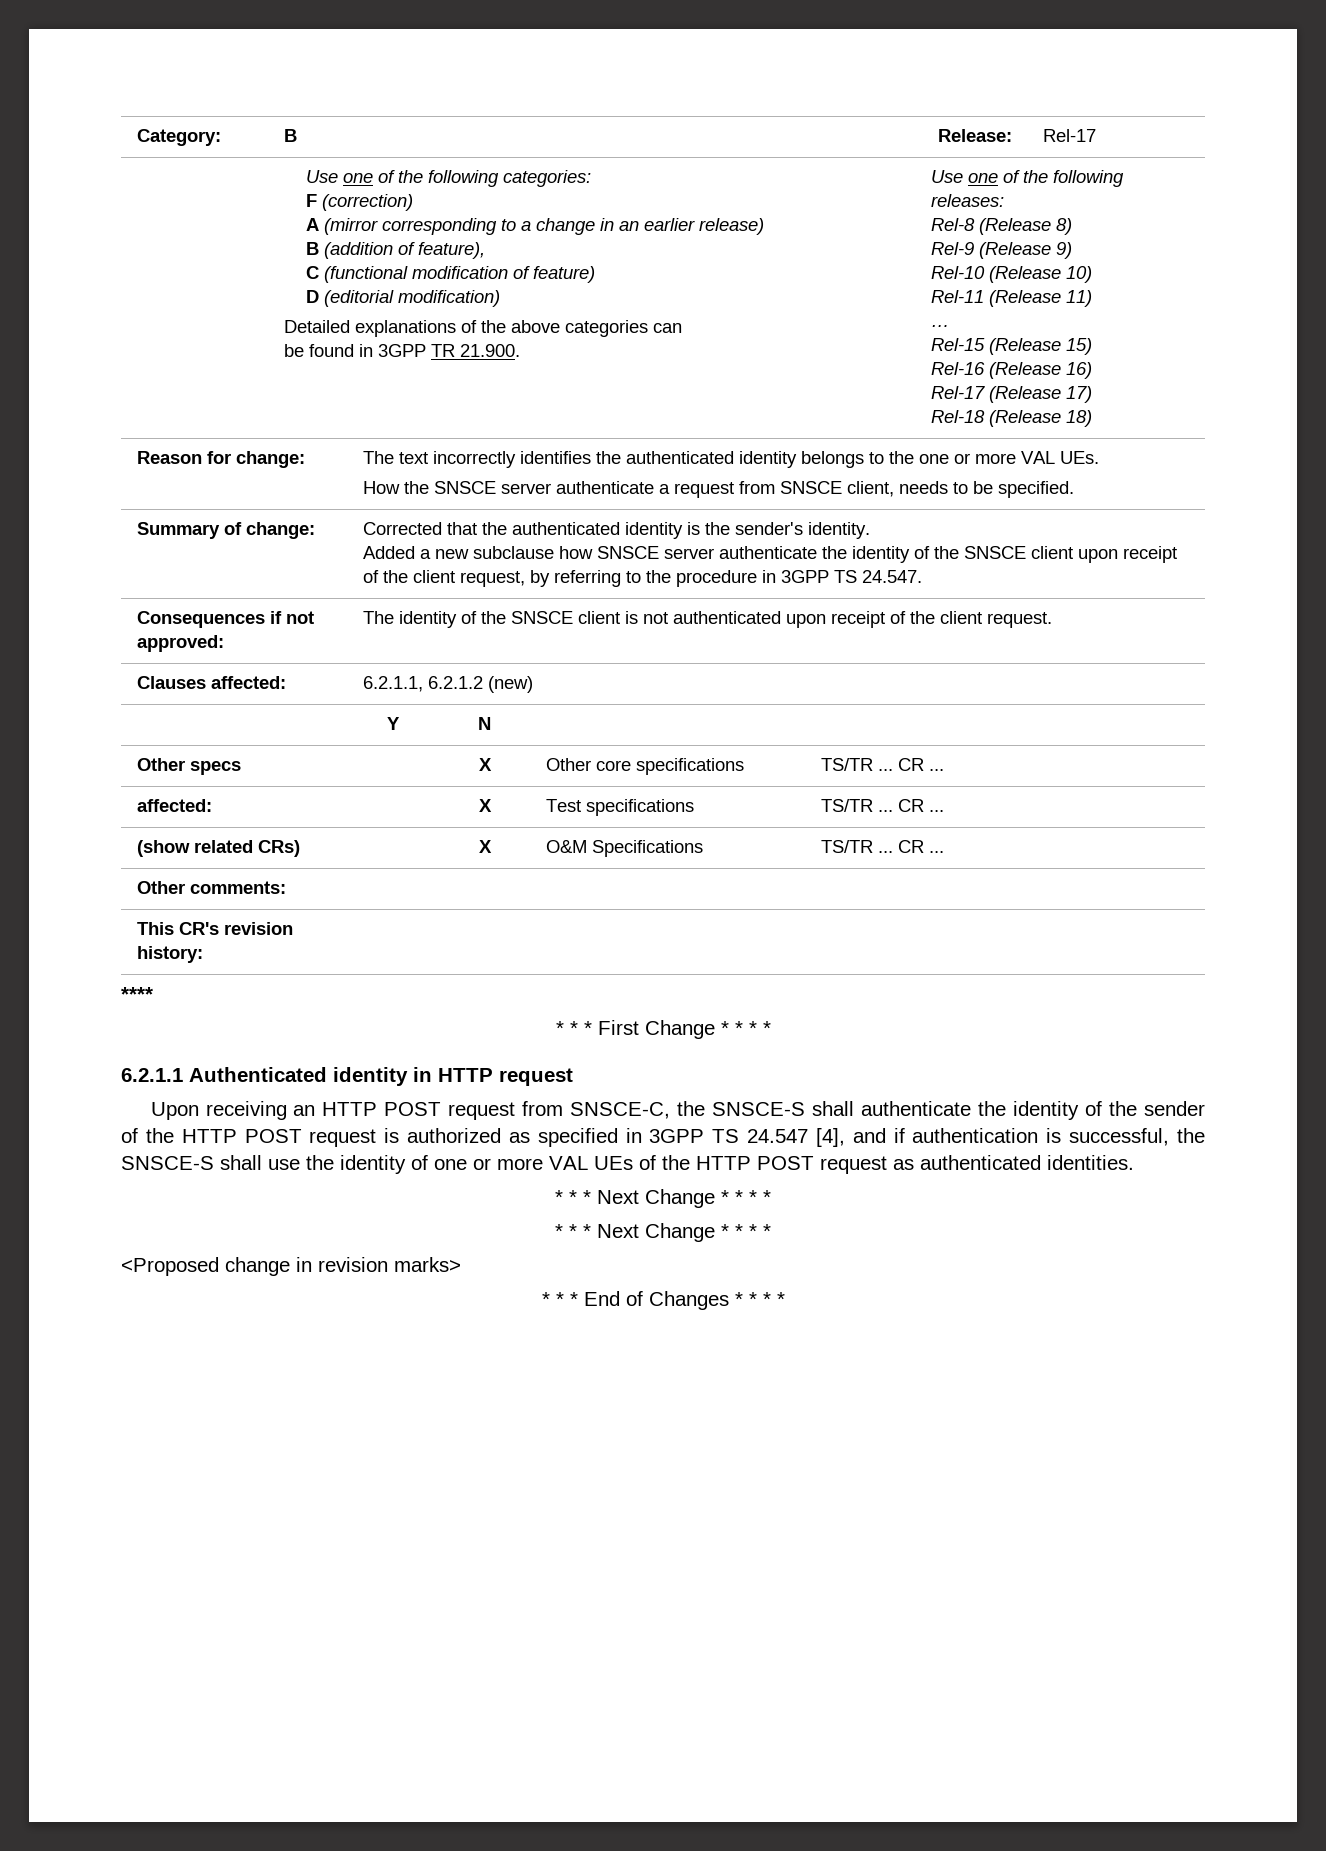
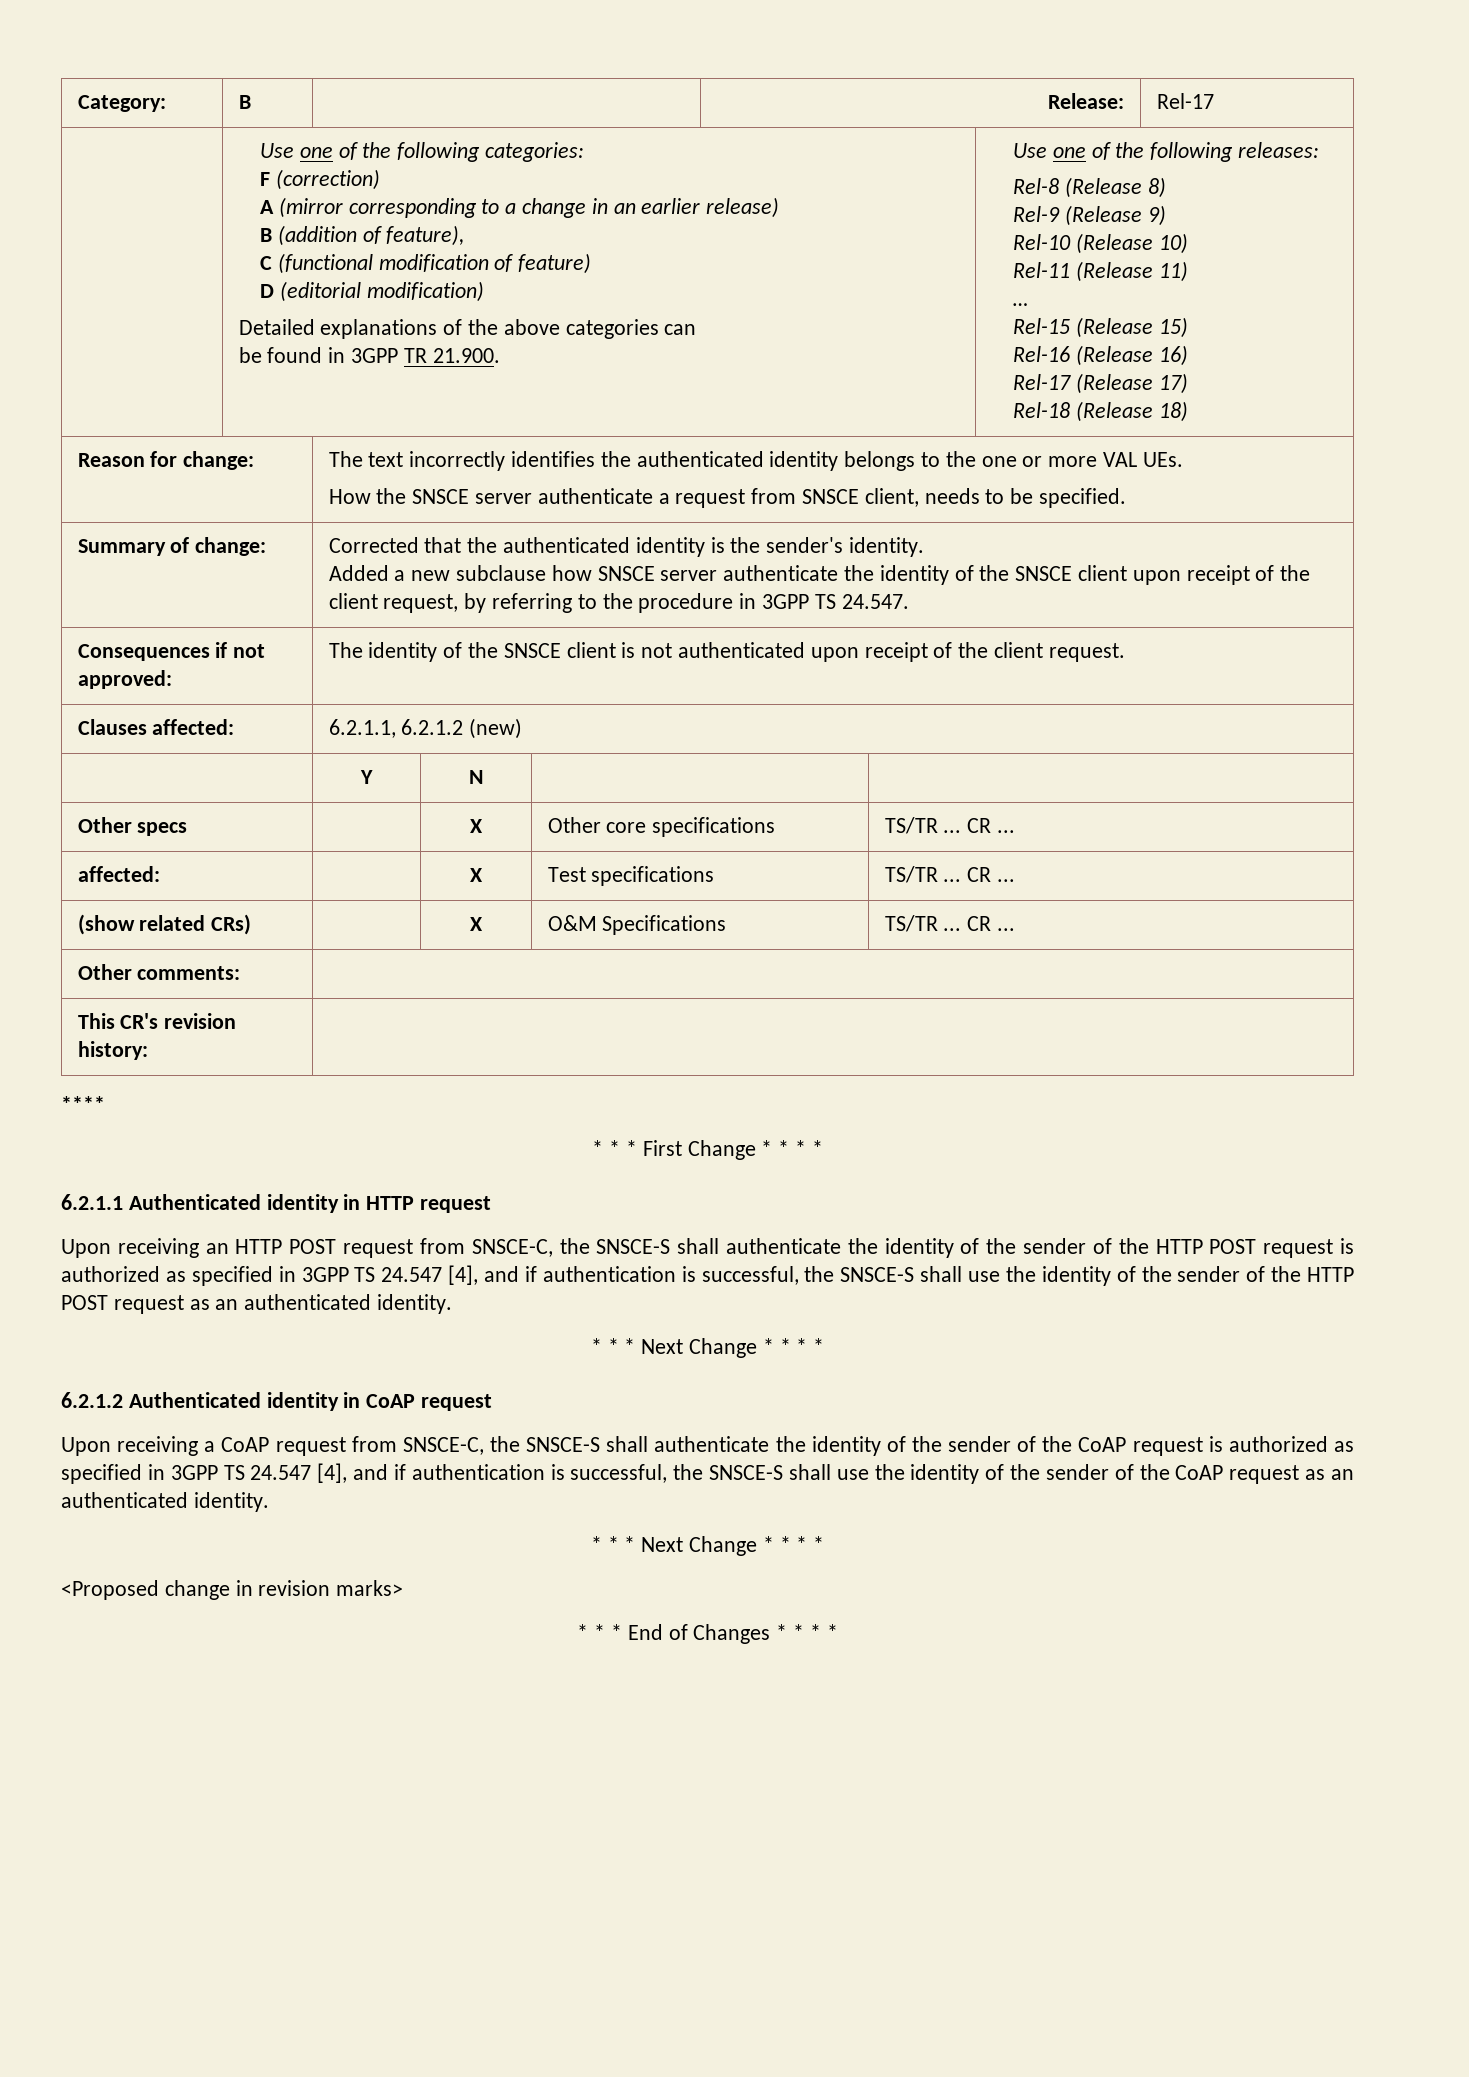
- Upon receiving an HTTP POST request from SNSCE-C, the SNSCE-S shall authenticate the identity of the sender of the HTTP POST request is authorized as specified in 3GPP TS 24.547 [4], and if authentication is successful, the SNSCE-S shall use the identity of one or more VAL UEs of the HTTP POST request as authenticated identities.
+ Upon receiving an HTTP POST request from SNSCE-C, the SNSCE-S shall authenticate the identity of the sender of the HTTP POST request is authorized as specified in 3GPP TS 24.547 [4], and if authentication is successful, the SNSCE-S shall use the identity of the sender of the HTTP POST request as an authenticated identity.
  * * * Next Change * * * *
+ 6.2.1.2 Authenticated identity in CoAP request
+ Upon receiving a CoAP request from SNSCE-C, the SNSCE-S shall authenticate the identity of the sender of the CoAP request is authorized as specified in 3GPP TS 24.547 [4], and if authentication is successful, the SNSCE-S shall use the identity of the sender of the CoAP request as an authenticated identity.

